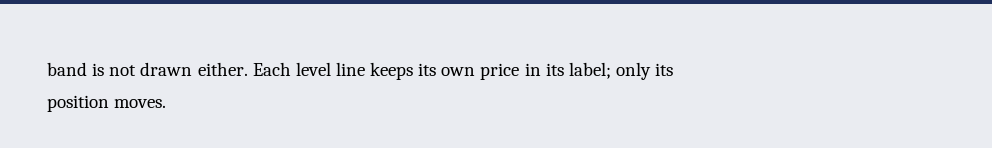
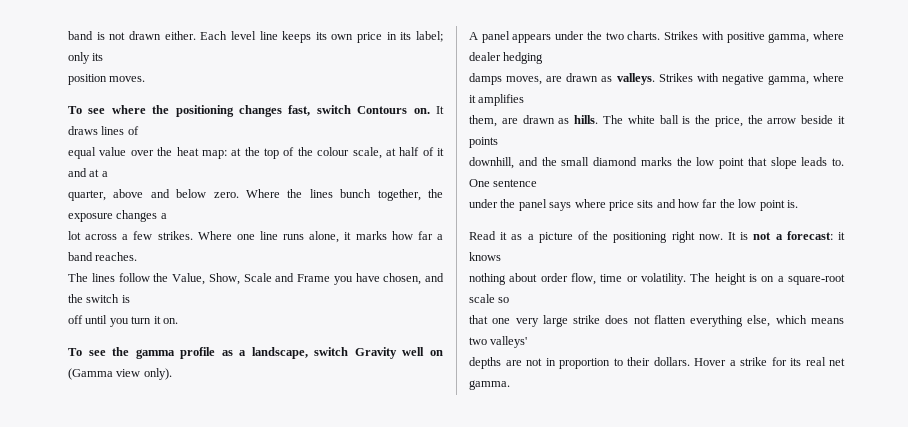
+ To see where the positioning changes fast, switch Contours on. It draws lines of
+ equal value over the heat map: at the top of the colour scale, at half of it and at a
+ quarter, above and below zero. Where the lines bunch together, the exposure changes a
+ lot across a few strikes. Where one line runs alone, it marks how far a band reaches.
+ The lines follow the Value, Show, Scale and Frame you have chosen, and the switch is
+ off until you turn it on.
+ To see the gamma profile as a landscape, switch Gravity well on (Gamma view only).
+ A panel appears under the two charts. Strikes with positive gamma, where dealer hedging
+ damps moves, are drawn as valleys. Strikes with negative gamma, where it amplifies
+ them, are drawn as hills. The white ball is the price, the arrow beside it points
+ downhill, and the small diamond marks the low point that slope leads to. One sentence
+ under the panel says where price sits and how far the low point is.
+ Read it as a picture of the positioning right now. It is not a forecast: it knows
+ nothing about order flow, time or volatility. The height is on a square-root scale so
+ that one very large strike does not flatten everything else, which means two valleys'
+ depths are not in proportion to their dollars. Hover a strike for its real net gamma.

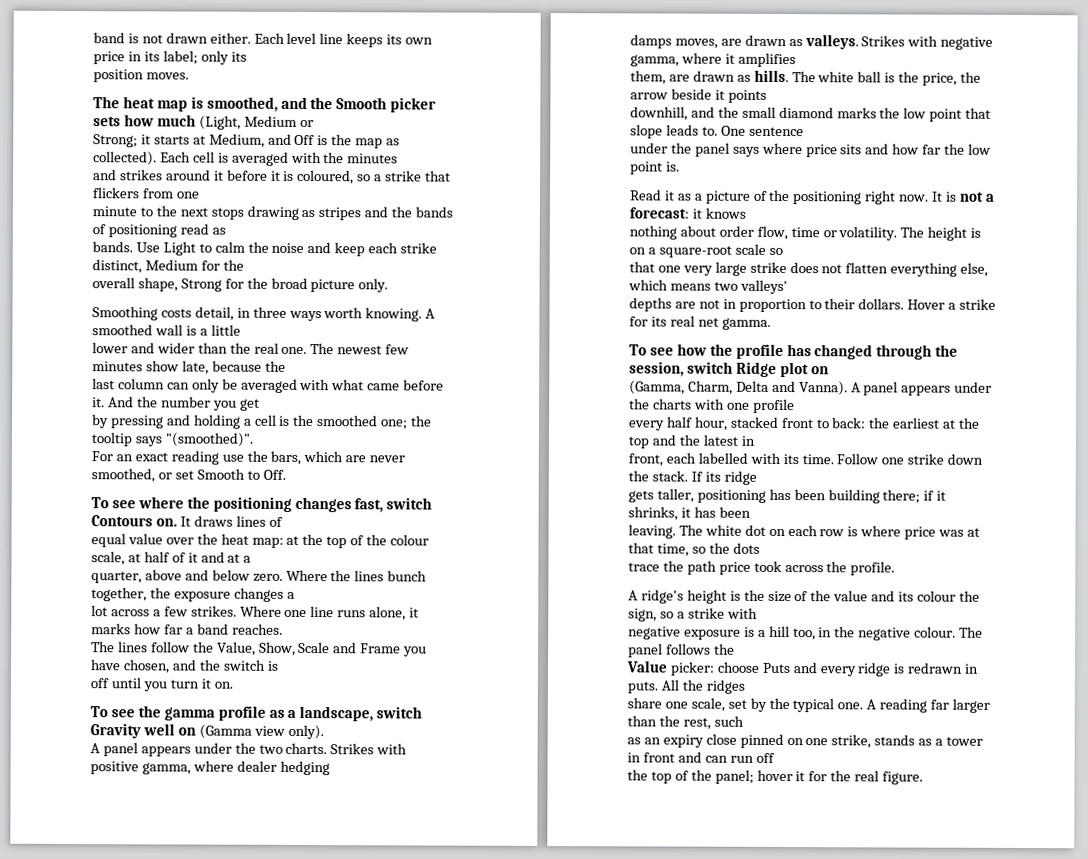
+ The heat map is smoothed, and the Smooth picker sets how much (Light, Medium or
+ Strong; it starts at Medium, and Off is the map as collected). Each cell is averaged with the minutes
+ and strikes around it before it is coloured, so a strike that flickers from one
+ minute to the next stops drawing as stripes and the bands of positioning read as
+ bands. Use Light to calm the noise and keep each strike distinct, Medium for the
+ overall shape, Strong for the broad picture only.
+ Smoothing costs detail, in three ways worth knowing. A smoothed wall is a little
+ lower and wider than the real one. The newest few minutes show late, because the
+ last column can only be averaged with what came before it. And the number you get
+ by pressing and holding a cell is the smoothed one; the tooltip says "(smoothed)".
+ For an exact reading use the bars, which are never smoothed, or set Smooth to Off.
+ To see how the profile has changed through the session, switch Ridge plot on
+ (Gamma, Charm, Delta and Vanna). A panel appears under the charts with one profile
+ every half hour, stacked front to back: the earliest at the top and the latest in
+ front, each labelled with its time. Follow one strike down the stack. If its ridge
+ gets taller, positioning has been building there; if it shrinks, it has been
+ leaving. The white dot on each row is where price was at that time, so the dots
+ trace the path price took across the profile.
+ A ridge's height is the size of the value and its colour the sign, so a strike with
+ negative exposure is a hill too, in the negative colour. The panel follows the
+ Value picker: choose Puts and every ridge is redrawn in puts. All the ridges
+ share one scale, set by the typical one. A reading far larger than the rest, such
+ as an expiry close pinned on one strike, stands as a tower in front and can run off
+ the top of the panel; hover it for the real figure.

